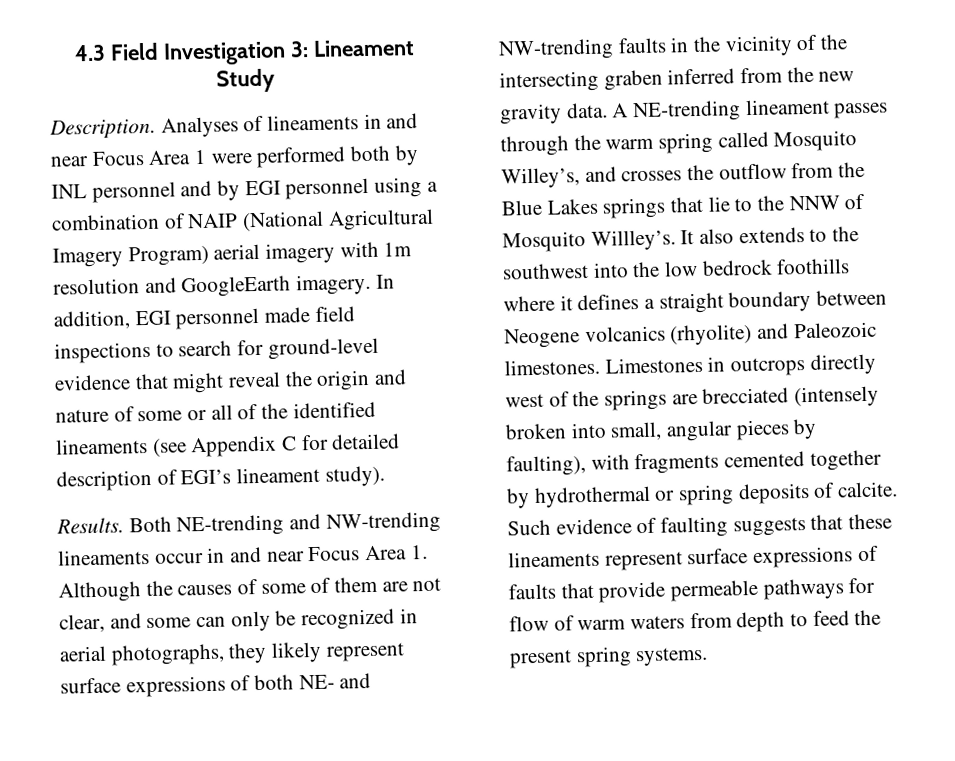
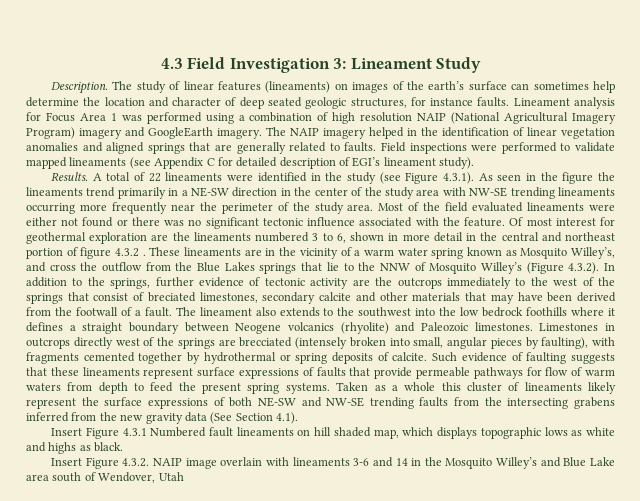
- Analyses of lineaments in and near Focus Area 1 were performed both by INL personnel and by EGI personnel using a combination of NAIP (National Agricultural Imagery Program) aerial imagery with 1m resolution and GoogleEarth imagery. In addition, EGI personnel made field inspections to search for ground-level evidence that might reveal the origin and nature of some or all of the identified lineaments (see Appendix C for detailed description of EGI’s lineament study).
+ The study of linear features (lineaments) on images of the earth’s surface can sometimes help determine the location and character of deep seated geologic structures, for instance faults. Lineament analysis for Focus Area 1 was performed using a combination of high resolution NAIP (National Agricultural Imagery Program) imagery and GoogleEarth imagery. The NAIP imagery helped in the identification of linear vegetation anomalies and aligned springs that are generally related to faults. Field inspections were performed to validate mapped lineaments (see Appendix C for detailed description of EGI’s lineament study).
- Both NE-trending and NW-trending lineaments occur in and near Focus Area 1. Although the causes of some of them are not clear, and some can only be recognized in aerial photographs, they likely represent surface expressions of both NE- and NW-trending faults in the vicinity of the intersecting graben inferred from the new gravity data. A NE-trending lineament passes through the warm spring called Mosquito Willey’s, and crosses the outflow from the Blue Lakes springs that lie to the NNW of Mosquito Willley’s. It also extends to the southwest into the low bedrock foothills where it defines a straight boundary between Neogene volcanics (rhyolite) and Paleozoic limestones.
+ A total of 22 lineaments were identified in the study (see Figure 4.3.1). As seen in the figure the lineaments trend primarily in a NE-SW direction in the center of the study area with NW-SE trending lineaments occurring more frequently near the perimeter of the study area. Most of the field evaluated lineaments were either not found or there was no significant tectonic influence associated with the feature. Of most interest for geothermal exploration are the lineaments numbered 3 to 6, shown in more detail in the central and northeast portion of figure 4.3.2 . These lineaments are in the vicinity of a warm water spring known as Mosquito Willey’s, and cross the outflow from the Blue Lakes springs that lie to the NNW of Mosquito Willey’s (Figure 4.3.2). In addition to the springs, further evidence of tectonic activity are the outcrops immediately to the west of the springs that consist of breciated limestones, secondary calcite and other materials that may have been derived from the footwall of a fault. The lineament also extends to the southwest into the low bedrock foothills where it defines a straight boundary between Neogene volcanics (rhyolite) and Paleozoic limestones.
+ Taken as a whole this cluster of lineaments likely represent the surface expressions of both NE-SW and NW-SE trending faults from the intersecting grabens inferred from the new gravity data (See Section 4.1).
+ Insert Figure 4.3.1 Numbered fault lineaments on hill shaded map, which displays topographic lows as white and highs as black.
+ Insert Figure 4.3.2. NAIP image overlain with lineaments 3-6 and 14 in the Mosquito Willey’s and Blue Lake area south of Wendover, Utah

